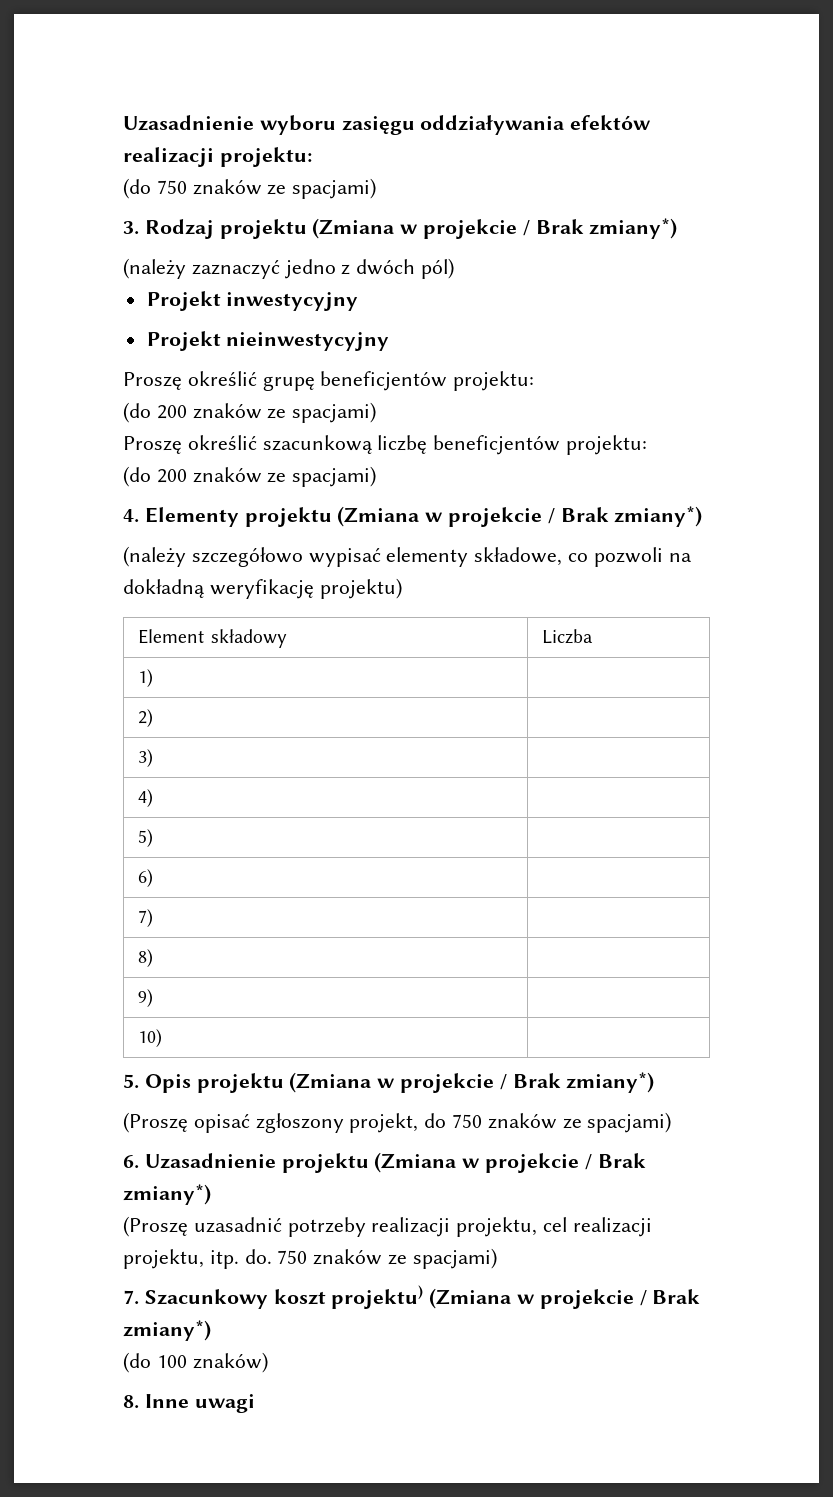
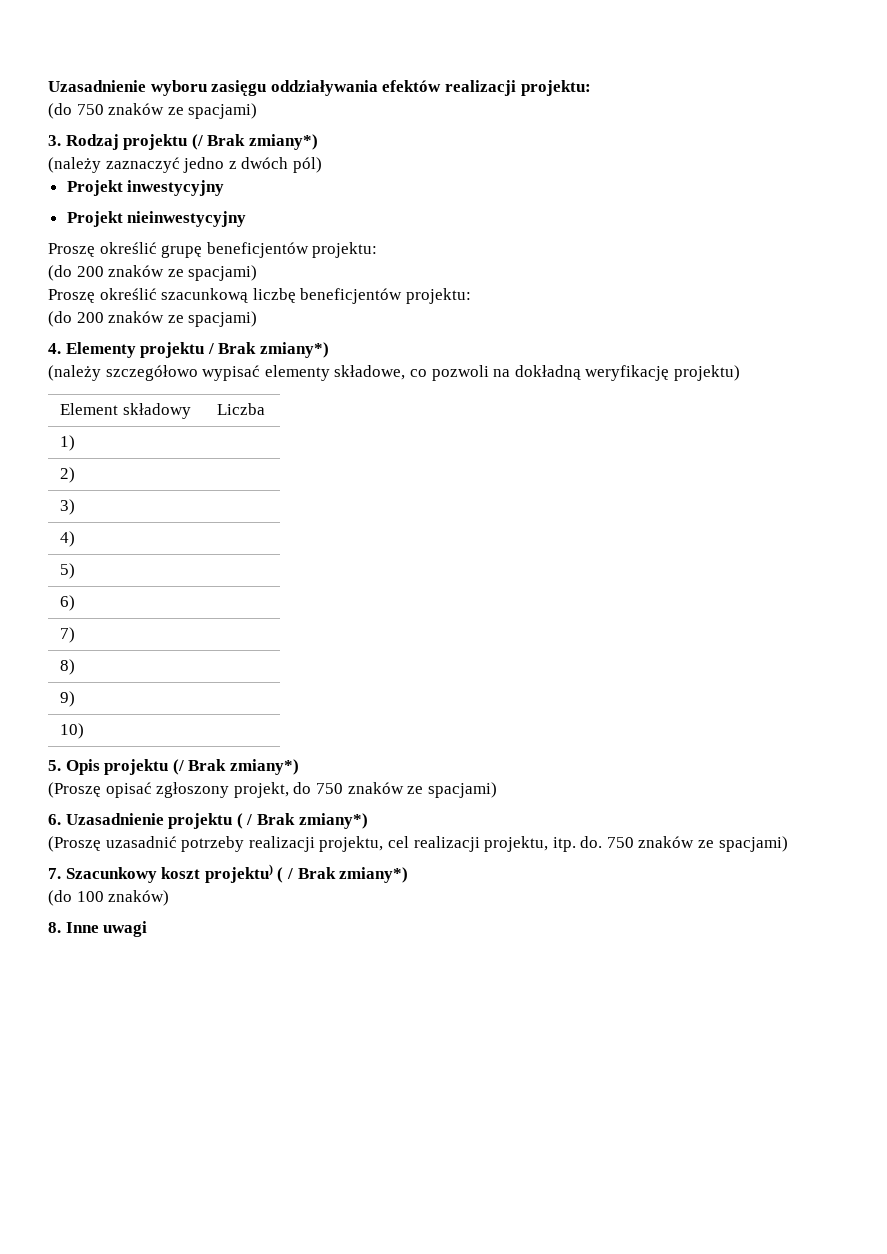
- 3. Rodzaj projektu (Zmiana w projekcie / Brak zmiany*)
+ 3. Rodzaj projektu (/ Brak zmiany*)
- 4. Elementy projektu (Zmiana w projekcie / Brak zmiany*)
+ 4. Elementy projektu / Brak zmiany*)
- 5. Opis projektu (Zmiana w projekcie / Brak zmiany*)
+ 5. Opis projektu (/ Brak zmiany*)
- 6. Uzasadnienie projektu (Zmiana w projekcie / Brak zmiany*)
+ 6. Uzasadnienie projektu ( / Brak zmiany*)
- 7. Szacunkowy koszt projektu) (Zmiana w projekcie / Brak zmiany*)
+ 7. Szacunkowy koszt projektu) ( / Brak zmiany*)

